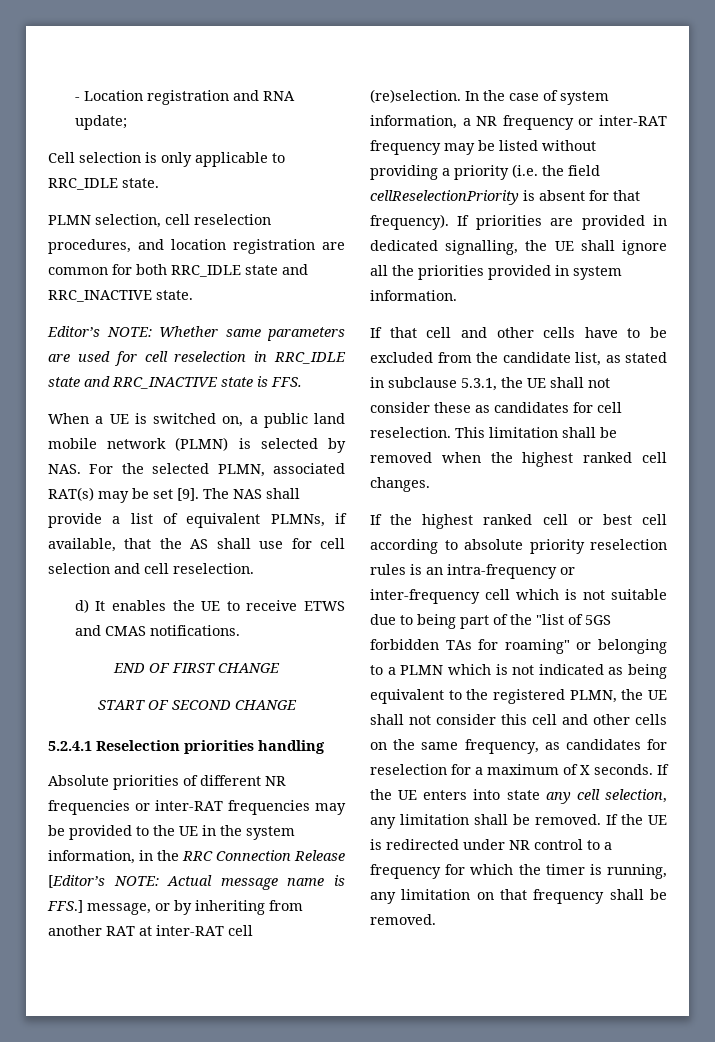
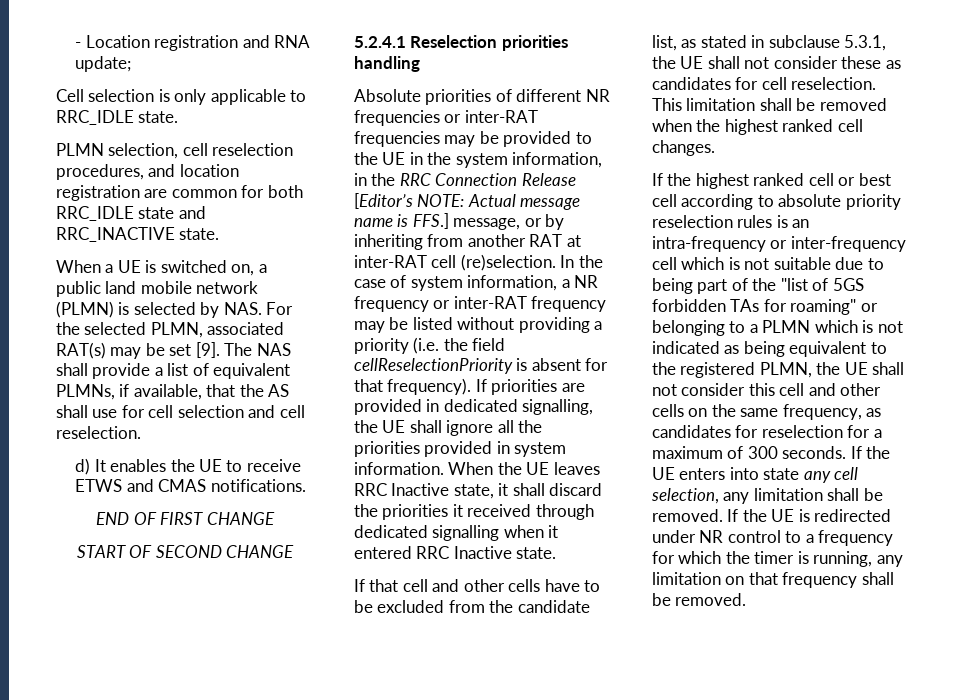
- Editor’s NOTE: Whether same parameters are used for cell reselection in RRC_IDLE state and RRC_INACTIVE state is FFS.
+ When the UE leaves RRC Inactive state, it shall discard the priorities it received through dedicated signalling when it entered RRC Inactive state.
- If the highest ranked cell or best cell according to absolute priority reselection rules is an intra-frequency or inter-frequency cell which is not suitable due to being part of the "list of 5GS forbidden TAs for roaming" or belonging to a PLMN which is not indicated as being equivalent to the registered PLMN, the UE shall not consider this cell and other cells on the same frequency, as candidates for reselection for a maximum of X seconds.
+ If the highest ranked cell or best cell according to absolute priority reselection rules is an intra-frequency or inter-frequency cell which is not suitable due to being part of the "list of 5GS forbidden TAs for roaming" or belonging to a PLMN which is not indicated as being equivalent to the registered PLMN, the UE shall not consider this cell and other cells on the same frequency, as candidates for reselection for a maximum of 300 seconds.

